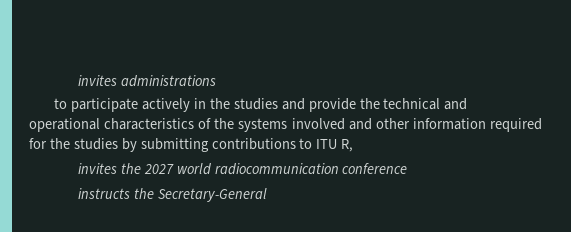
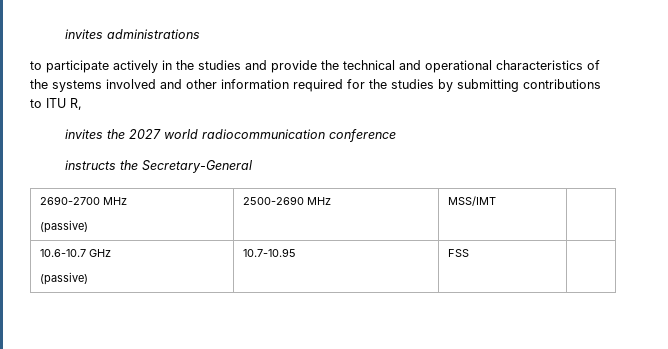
+ 2690-2700 MHz
+ (passive) | 2500-2690 MHz | MSS/IMT |
+ 10.6-10.7 GHz
+ (passive) | 10.7-10.95 | FSS |

